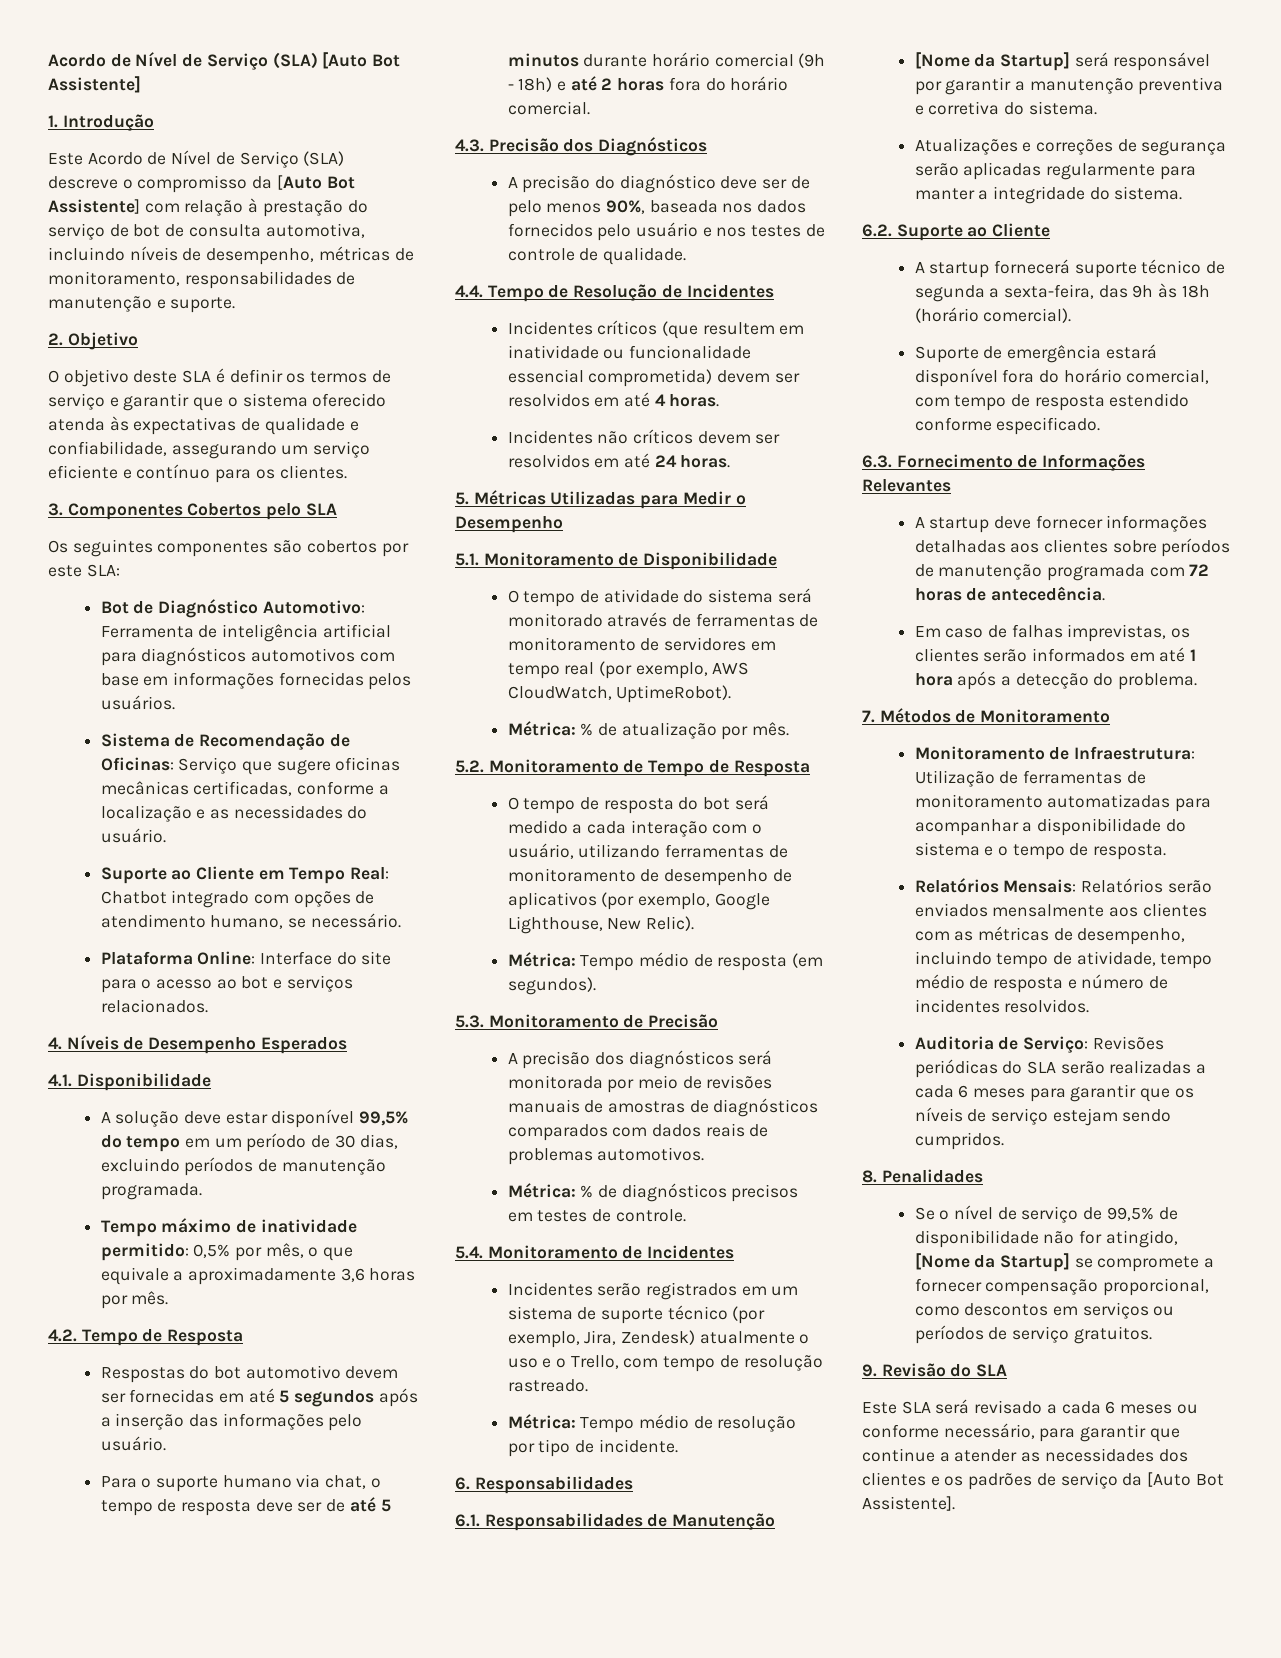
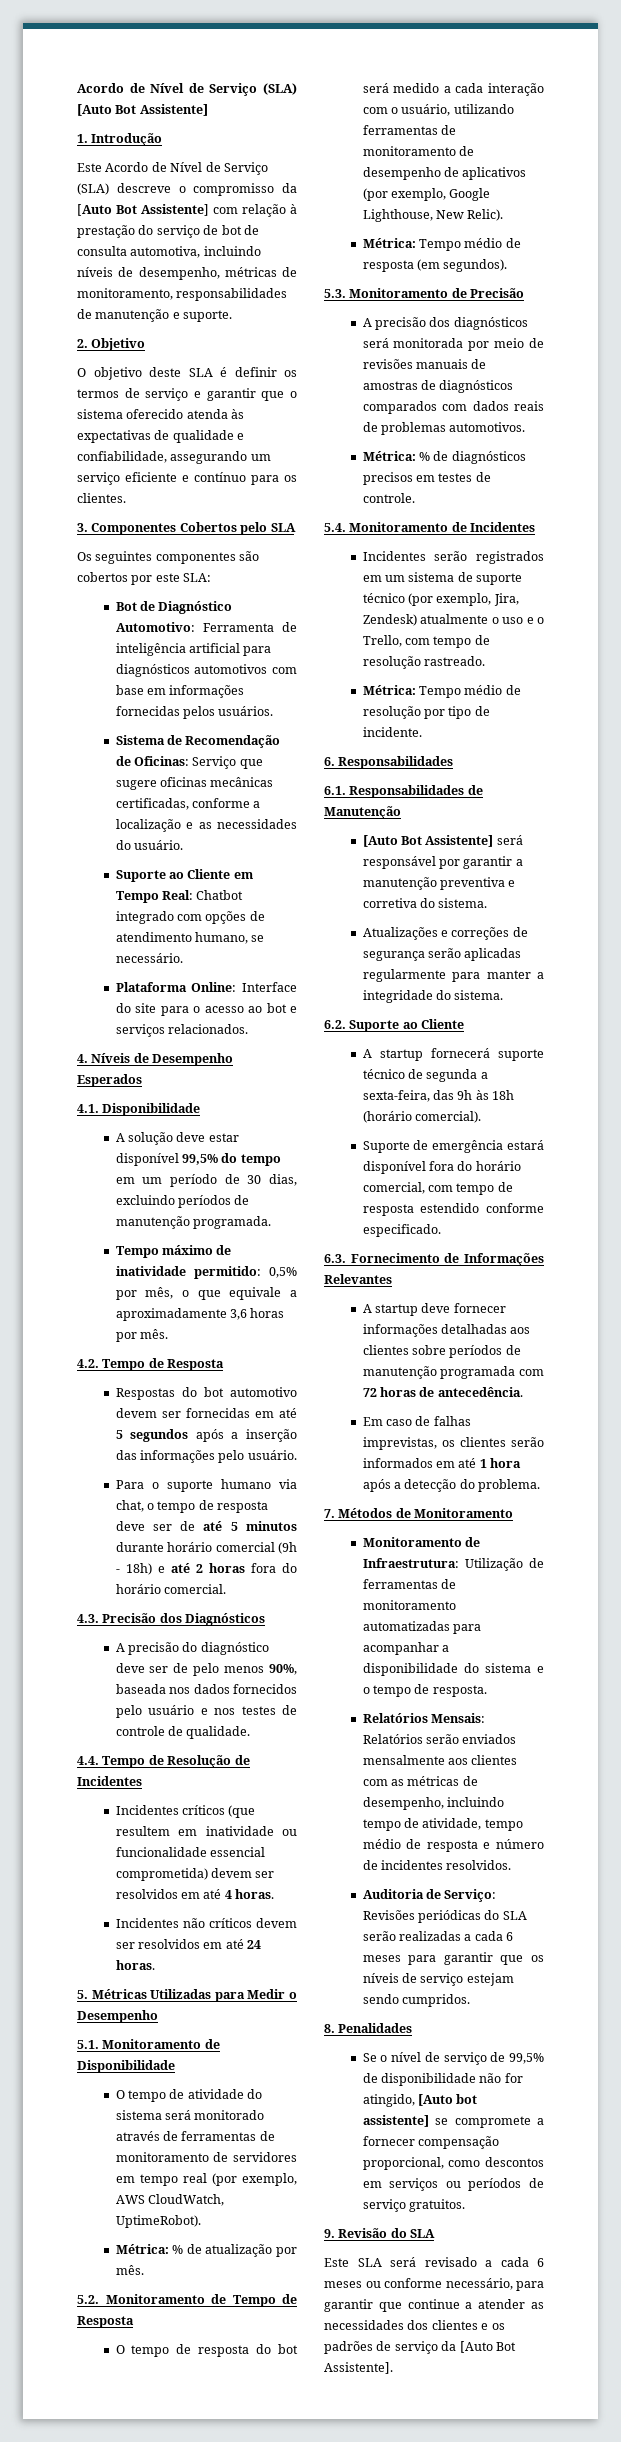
- [Nome da Startup] será responsável por garantir a manutenção preventiva e corretiva do sistema.
+ [Auto Bot Assistente] será responsável por garantir a manutenção preventiva e corretiva do sistema.
- Se o nível de serviço de 99,5% de disponibilidade não for atingido, [Nome da Startup] se compromete a fornecer compensação proporcional, como descontos em serviços ou períodos de serviço gratuitos.
+ Se o nível de serviço de 99,5% de disponibilidade não for atingido, [Auto bot assistente] se compromete a fornecer compensação proporcional, como descontos em serviços ou períodos de serviço gratuitos.

